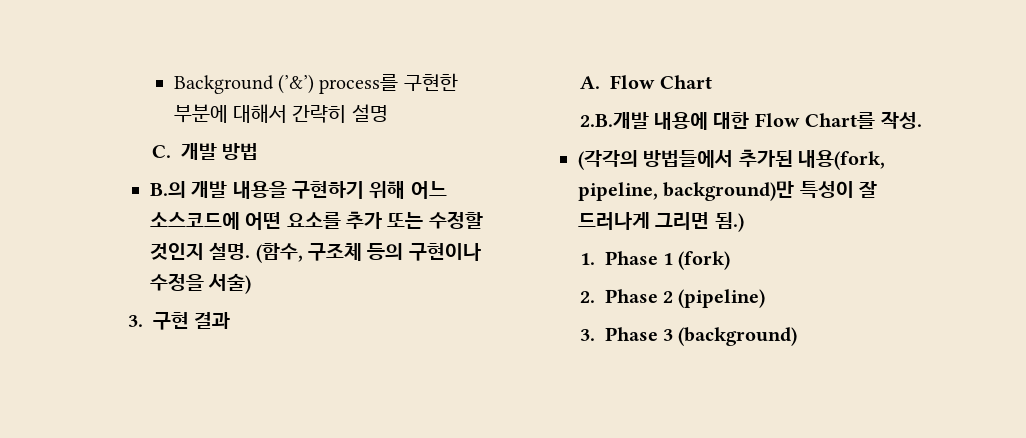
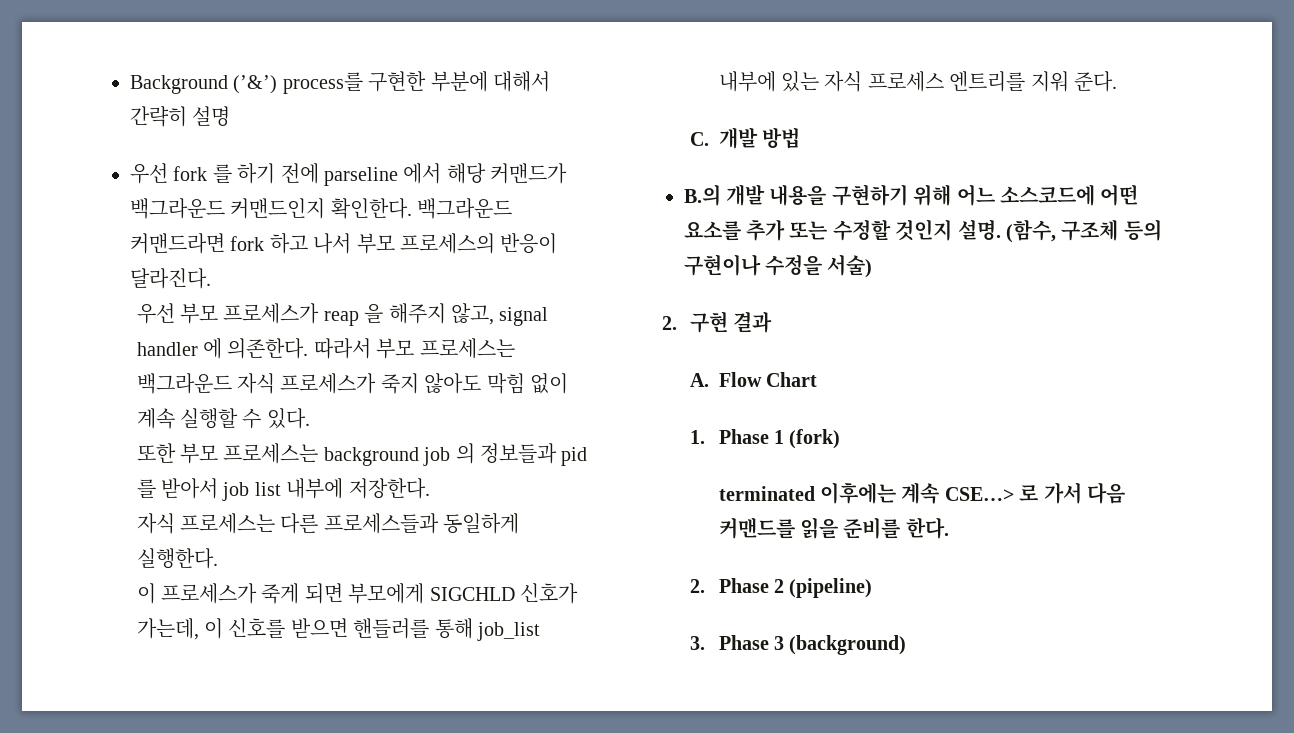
+ 우선 fork 를 하기 전에 parseline 에서 해당 커맨드가 백그라운드 커맨드인지 확인한다. 백그라운드 커맨드라면 fork 하고 나서 부모 프로세스의 반응이 달라진다.
+ 우선 부모 프로세스가 reap 을 해주지 않고, signal handler 에 의존한다. 따라서 부모 프로세스는 백그라운드 자식 프로세스가 죽지 않아도 막힘 없이 계속 실행할 수 있다.
+ 또한 부모 프로세스는 background job 의 정보들과 pid 를 받아서 job list 내부에 저장한다.
+ 자식 프로세스는 다른 프로세스들과 동일하게 실행한다.
+ 이 프로세스가 죽게 되면 부모에게 SIGCHLD 신호가 가는데, 이 신호를 받으면 핸들러를 통해 job_list 내부에 있는 자식 프로세스 엔트리를 지워 준다.
- 3. 구현 결과
+ 2. 구현 결과
- 2.B.개발 내용에 대한 Flow Chart를 작성.
- (각각의 방법들에서 추가된 내용(fork, pipeline, background)만 특성이 잘 드러나게 그리면 됨.)
  1. Phase 1 (fork)
+ terminated 이후에는 계속 CSE…> 로 가서 다음 커맨드를 읽을 준비를 한다.

